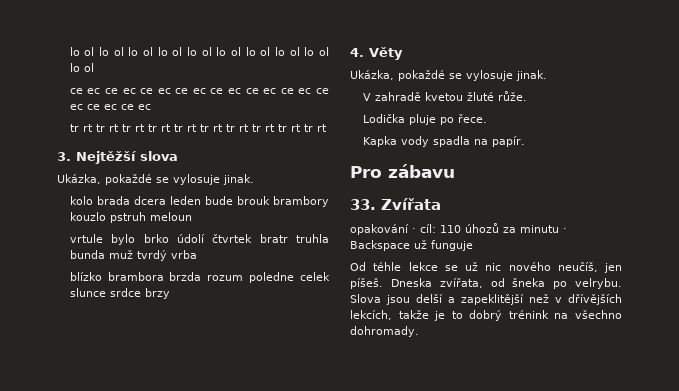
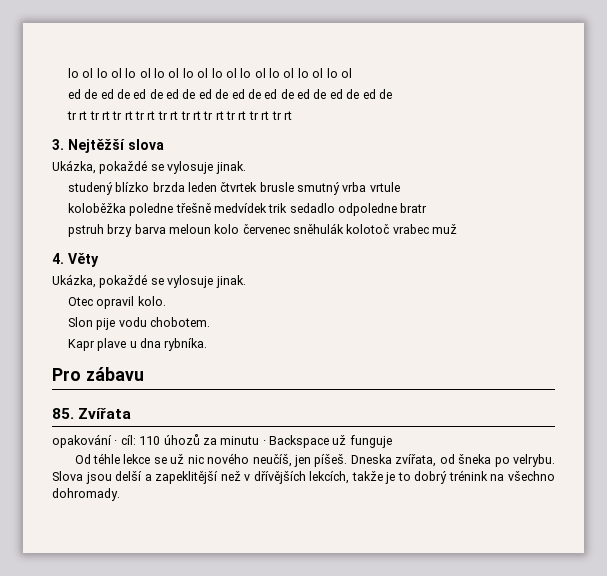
- ce ec ce ec ce ec ce ec ce ec ce ec ce ec ce ec ce ec ce ec
+ ed de ed de ed de ed de ed de ed de ed de ed de ed de ed de
- kolo brada dcera leden bude brouk brambory kouzlo pstruh meloun
- vrtule bylo brko údolí čtvrtek bratr truhla bunda muž tvrdý vrba
- blízko brambora brzda rozum poledne celek slunce srdce brzy
+ studený blízko brzda leden čtvrtek brusle smutný vrba vrtule
+ koloběžka poledne třešně medvídek trik sedadlo odpoledne bratr
+ pstruh brzy barva meloun kolo červenec sněhulák kolotoč vrabec muž
- V zahradě kvetou žluté růže.
- Lodička pluje po řece.
- Kapka vody spadla na papír.
+ Otec opravil kolo.
+ Slon pije vodu chobotem.
+ Kapr plave u dna rybníka.
- 33. Zvířata
+ 85. Zvířata

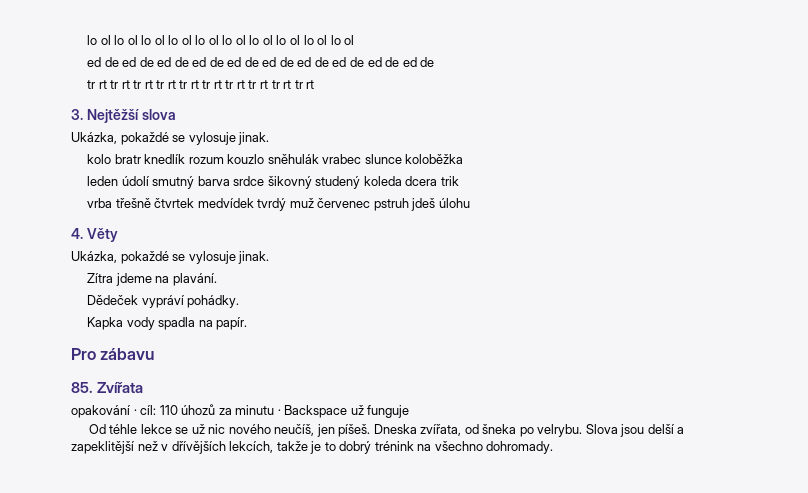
- studený blízko brzda leden čtvrtek brusle smutný vrba vrtule
- koloběžka poledne třešně medvídek trik sedadlo odpoledne bratr
- pstruh brzy barva meloun kolo červenec sněhulák kolotoč vrabec muž
+ kolo bratr knedlík rozum kouzlo sněhulák vrabec slunce koloběžka
+ leden údolí smutný barva srdce šikovný studený koleda dcera trik
+ vrba třešně čtvrtek medvídek tvrdý muž červenec pstruh jdeš úlohu
- Otec opravil kolo.
- Slon pije vodu chobotem.
- Kapr plave u dna rybníka.
+ Zítra jdeme na plavání.
+ Dědeček vypráví pohádky.
+ Kapka vody spadla na papír.

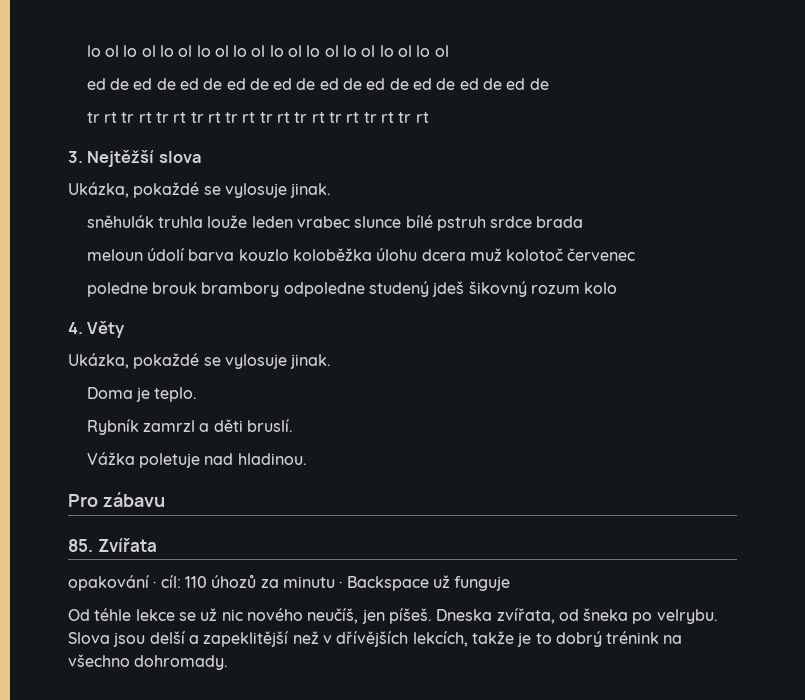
- kolo bratr knedlík rozum kouzlo sněhulák vrabec slunce koloběžka
- leden údolí smutný barva srdce šikovný studený koleda dcera trik
- vrba třešně čtvrtek medvídek tvrdý muž červenec pstruh jdeš úlohu
+ sněhulák truhla louže leden vrabec slunce bílé pstruh srdce brada
+ meloun údolí barva kouzlo koloběžka úlohu dcera muž kolotoč červenec
+ poledne brouk brambory odpoledne studený jdeš šikovný rozum kolo
- Zítra jdeme na plavání.
- Dědeček vypráví pohádky.
- Kapka vody spadla na papír.
+ Doma je teplo.
+ Rybník zamrzl a děti bruslí.
+ Vážka poletuje nad hladinou.

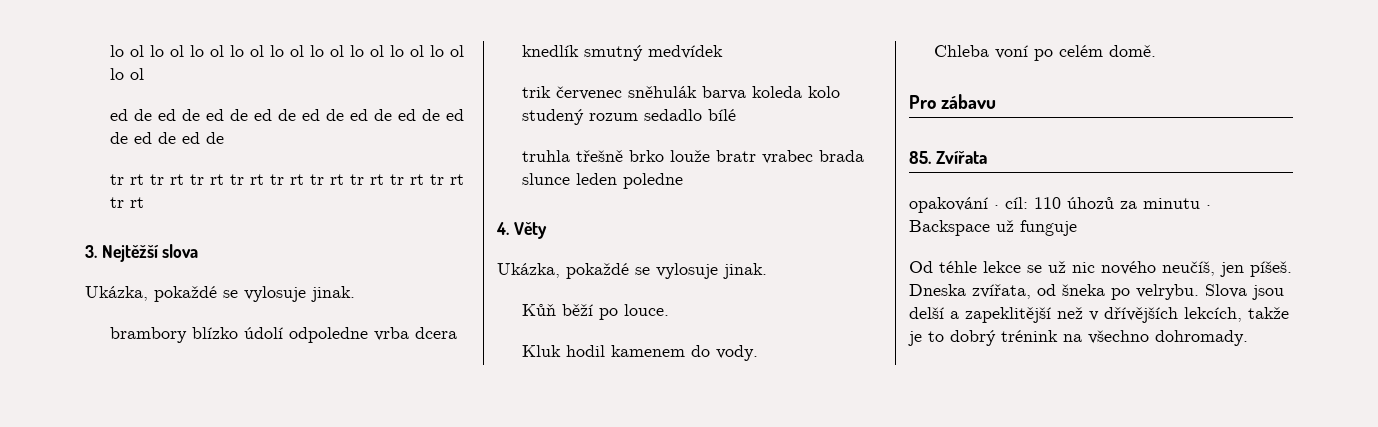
- sněhulák truhla louže leden vrabec slunce bílé pstruh srdce brada
- meloun údolí barva kouzlo koloběžka úlohu dcera muž kolotoč červenec
- poledne brouk brambory odpoledne studený jdeš šikovný rozum kolo
+ brambory blízko údolí odpoledne vrba dcera knedlík smutný medvídek
+ trik červenec sněhulák barva koleda kolo studený rozum sedadlo bílé
+ truhla třešně brko louže bratr vrabec brada slunce leden poledne
- Doma je teplo.
- Rybník zamrzl a děti bruslí.
- Vážka poletuje nad hladinou.
+ Kůň běží po louce.
+ Kluk hodil kamenem do vody.
+ Chleba voní po celém domě.

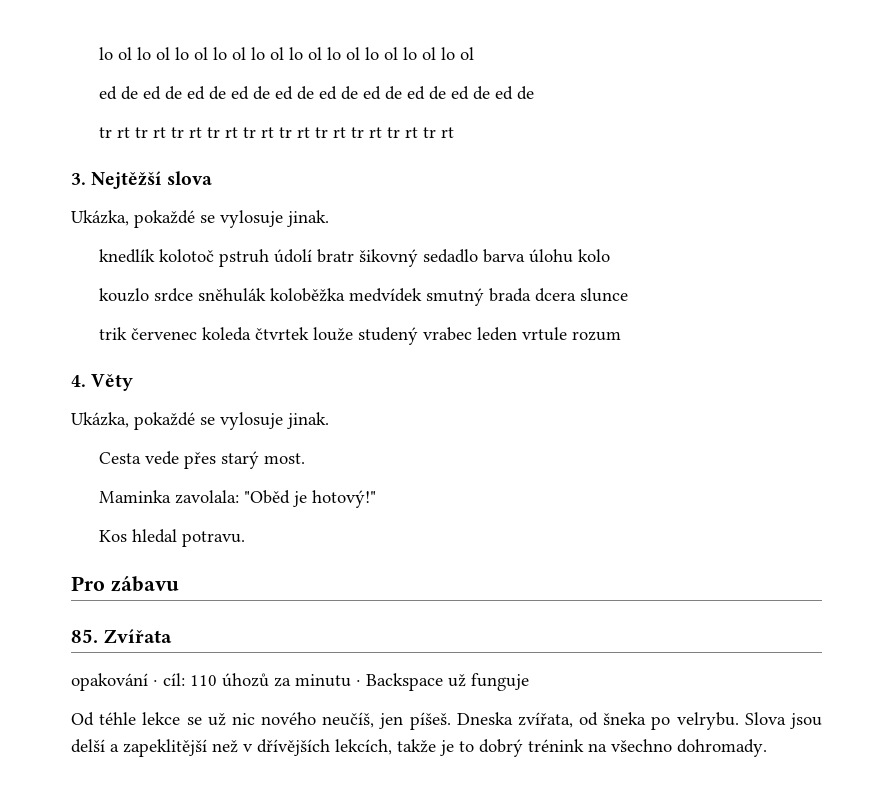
- brambory blízko údolí odpoledne vrba dcera knedlík smutný medvídek
- trik červenec sněhulák barva koleda kolo studený rozum sedadlo bílé
- truhla třešně brko louže bratr vrabec brada slunce leden poledne
+ knedlík kolotoč pstruh údolí bratr šikovný sedadlo barva úlohu kolo
+ kouzlo srdce sněhulák koloběžka medvídek smutný brada dcera slunce
+ trik červenec koleda čtvrtek louže studený vrabec leden vrtule rozum
- Kůň běží po louce.
- Kluk hodil kamenem do vody.
- Chleba voní po celém domě.
+ Cesta vede přes starý most.
+ Maminka zavolala: "Oběd je hotový!"
+ Kos hledal potravu.

